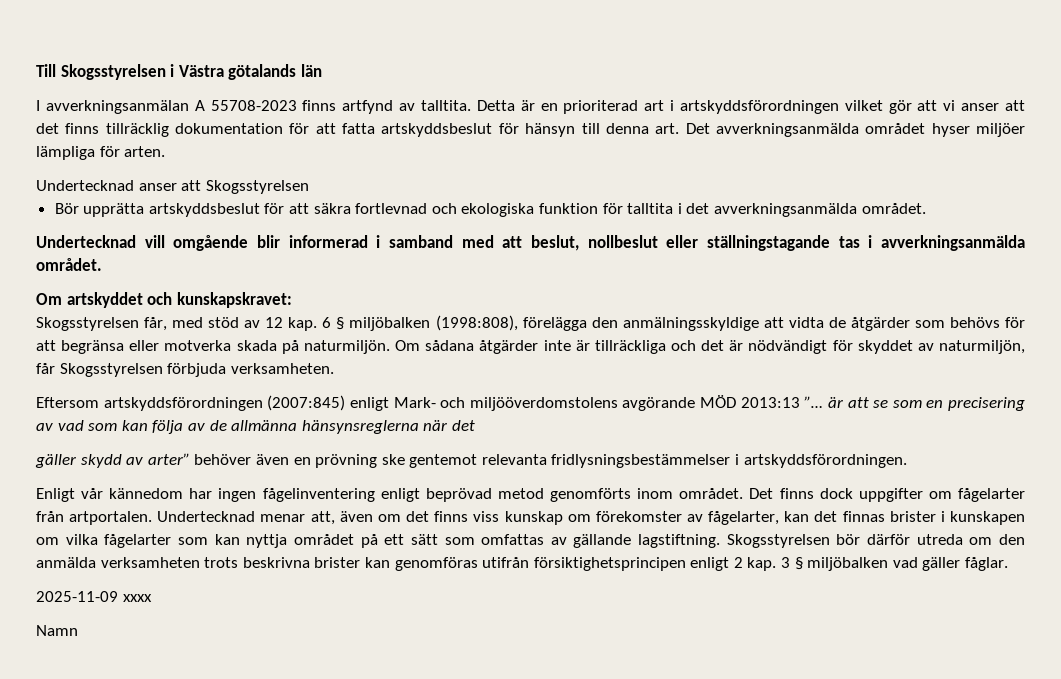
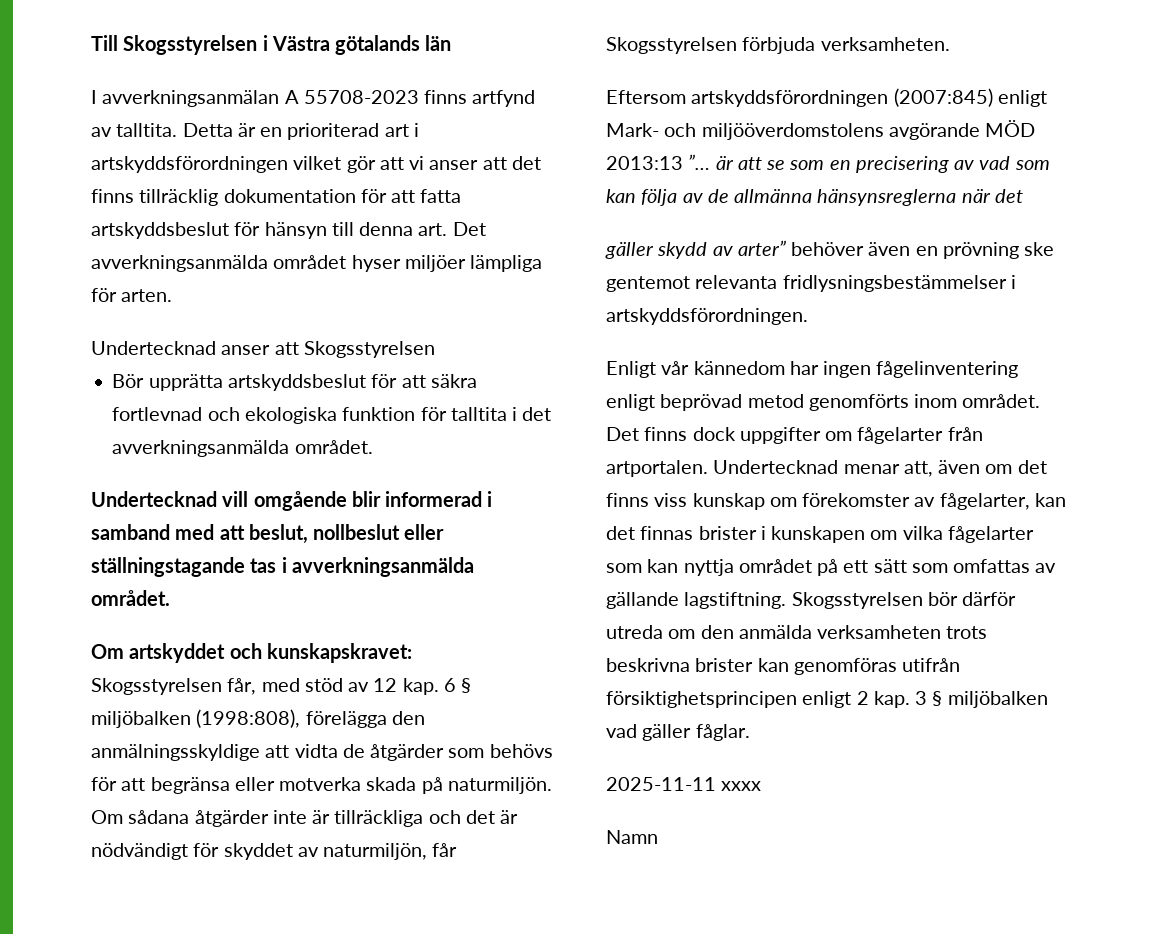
- 2025-11-09 xxxx
+ 2025-11-11 xxxx

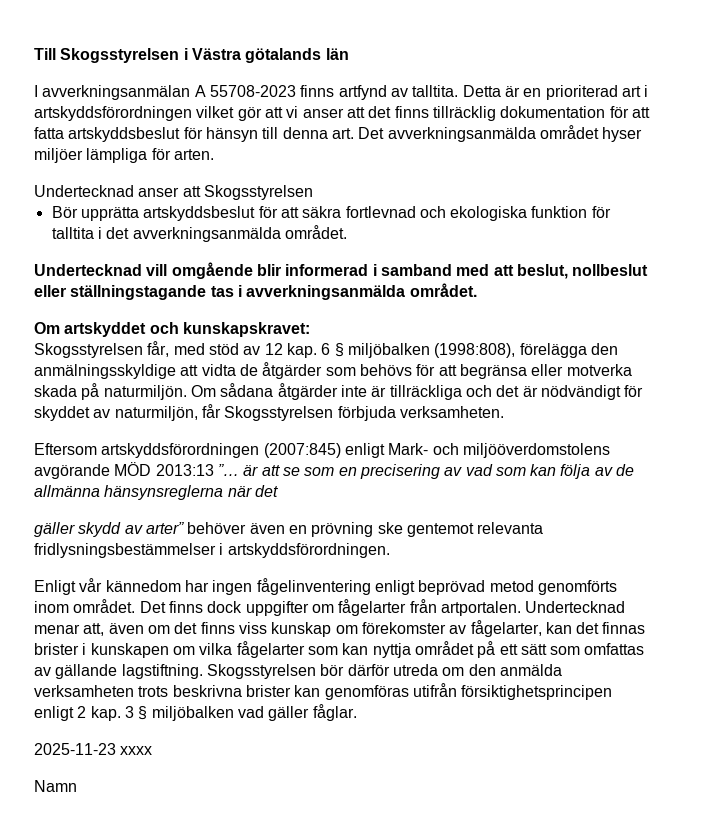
- 2025-11-11 xxxx
+ 2025-11-23 xxxx

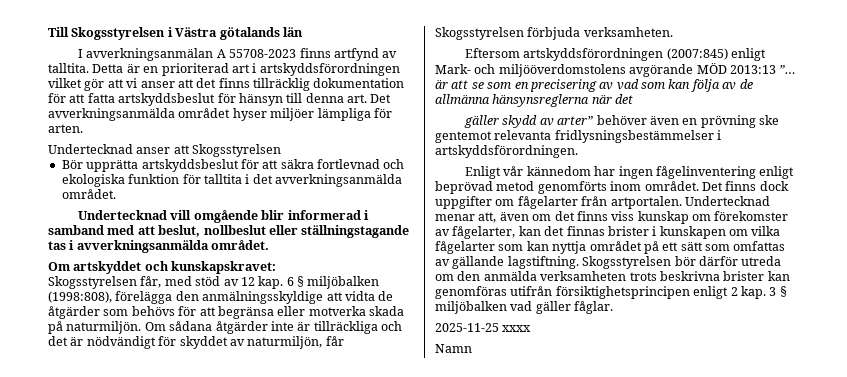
- 2025-11-23 xxxx
+ 2025-11-25 xxxx

